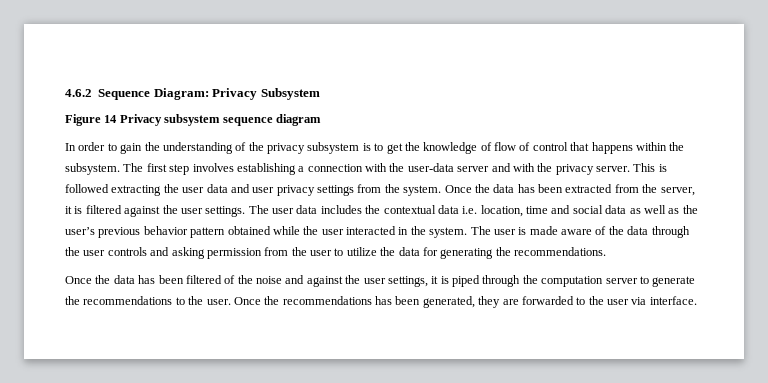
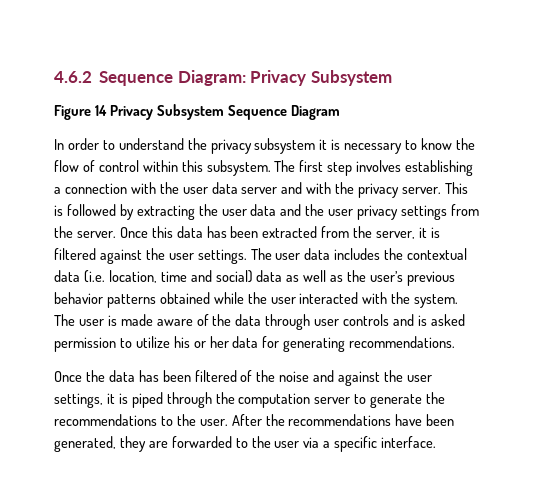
- Figure 14 Privacy subsystem sequence diagram
+ Figure 14 Privacy Subsystem Sequence Diagram
- In order to gain the understanding of the privacy subsystem is to get the knowledge of flow of control that happens within the subsystem.
+ In order to understand the privacy subsystem it is necessary to know the flow of control within this subsystem.
- The first step involves establishing a connection with the user-data server and with the privacy server.
+ The first step involves establishing a connection with the user data server and with the privacy server.
- This is followed extracting the user data and user privacy settings from the system. Once the data has been extracted from the server, it is filtered against the user settings.
+ This is followed by extracting the user data and the user privacy settings from the server. Once this data has been extracted from the server, it is filtered against the user settings.
- The user data includes the contextual data i.e. location, time and social data as well as the user’s previous behavior pattern obtained while the user interacted in the system.
+ The user data includes the contextual data (i.e. location, time and social) data as well as the user’s previous behavior patterns obtained while the user interacted with the system.
- The user is made aware of the data through the user controls and asking permission from the user to utilize the data for generating the recommendations.
+ The user is made aware of the data through user controls and is asked permission to utilize his or her data for generating recommendations.
- Once the recommendations has been generated, they are forwarded to the user via interface.
+ After the recommendations have been generated, they are forwarded to the user via a specific interface.

